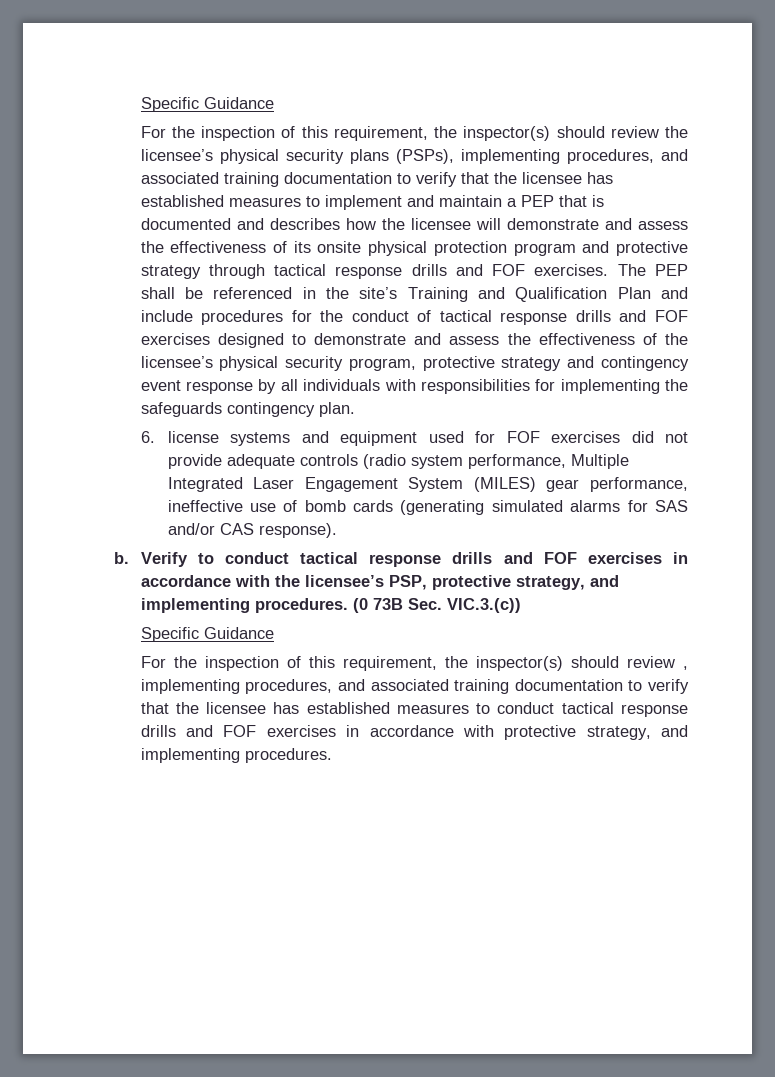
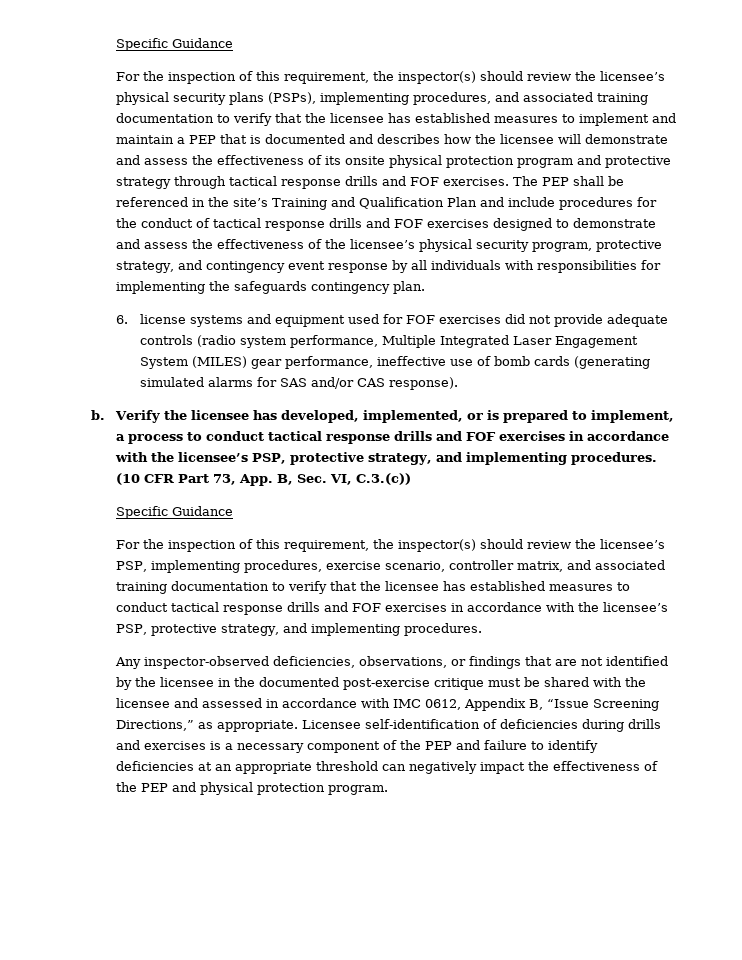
- The PEP shall be referenced in the site’s Training and Qualification Plan and include procedures for the conduct of tactical response drills and FOF exercises designed to demonstrate and assess the effectiveness of the licensee’s physical security program, protective strategy and contingency event response by all individuals with responsibilities for implementing the safeguards contingency plan.
+ The PEP shall be referenced in the site’s Training and Qualification Plan and include procedures for the conduct of tactical response drills and FOF exercises designed to demonstrate and assess the effectiveness of the licensee’s physical security program, protective strategy, and contingency event response by all individuals with responsibilities for implementing the safeguards contingency plan.
- Verify to conduct tactical response drills and FOF exercises in accordance with the licensee’s PSP, protective strategy, and implementing procedures.
+ Verify the licensee has developed, implemented, or is prepared to implement, a process to conduct tactical response drills and FOF exercises in accordance with the licensee’s PSP, protective strategy, and implementing procedures.
- (0 73B Sec. VIC.3.(c))
+ (10 CFR Part 73, App. B, Sec. VI, C.3.(c))
- For the inspection of this requirement, the inspector(s) should review , implementing procedures, and associated training documentation to verify that the licensee has established measures to conduct tactical response drills and FOF exercises in accordance with protective strategy, and implementing procedures.
+ For the inspection of this requirement, the inspector(s) should review the licensee’s PSP, implementing procedures, exercise scenario, controller matrix, and associated training documentation to verify that the licensee has established measures to conduct tactical response drills and FOF exercises in accordance with the licensee’s PSP, protective strategy, and implementing procedures.
+ Any inspector-observed deficiencies, observations, or findings that are not identified by the licensee in the documented post-exercise critique must be shared with the licensee and assessed in accordance with IMC 0612, Appendix B, “Issue Screening Directions,” as appropriate. Licensee self-identification of deficiencies during drills and exercises is a necessary component of the PEP and failure to identify deficiencies at an appropriate threshold can negatively impact the effectiveness of the PEP and physical protection program.

